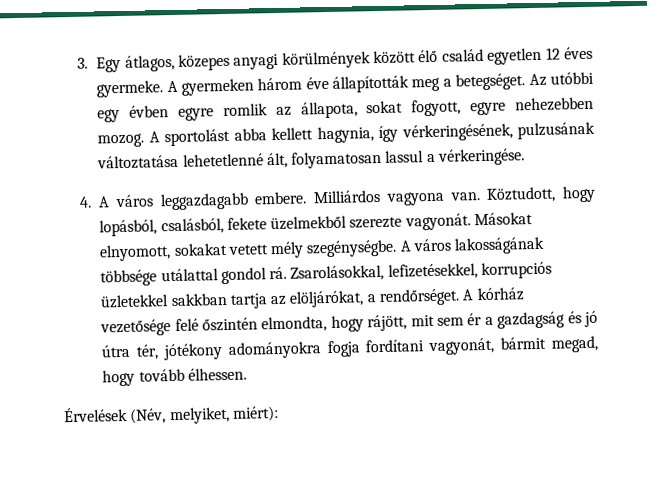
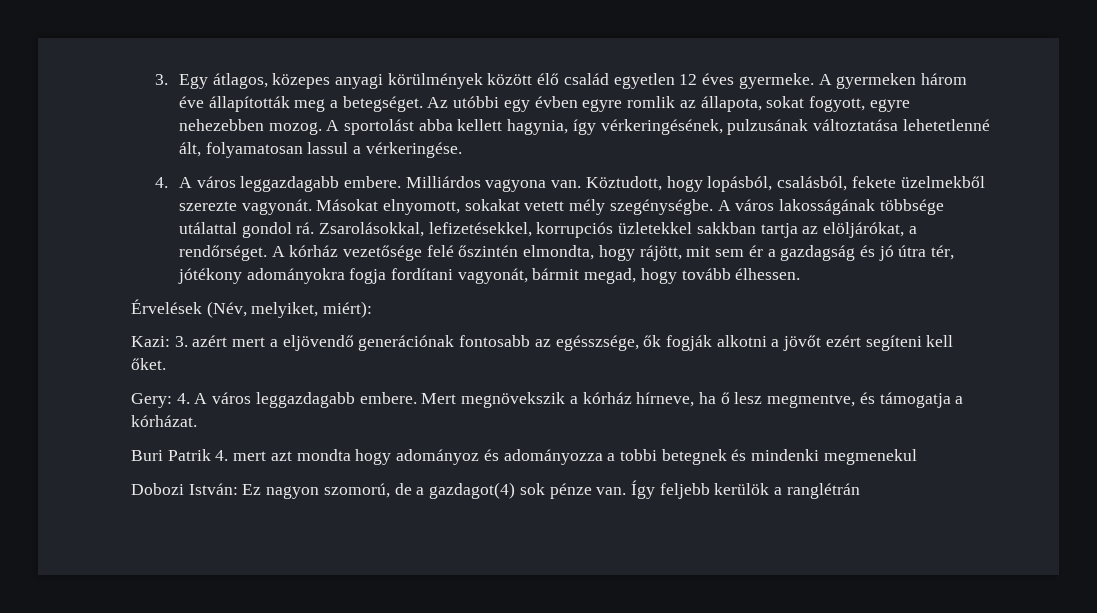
+ Kazi: 3. azért mert a eljövendő generációnak fontosabb az egésszsége, ők fogják alkotni a jövőt ezért segíteni kell őket.
+ Gery: 4. A város leggazdagabb embere. Mert megnövekszik a kórház hírneve, ha ő lesz megmentve, és támogatja a kórházat.
+ Buri Patrik 4. mert azt mondta hogy adományoz és adományozza a tobbi betegnek és mindenki megmenekul
+ Dobozi István: Ez nagyon szomorú, de a gazdagot(4) sok pénze van. Így feljebb kerülök a ranglétrán

